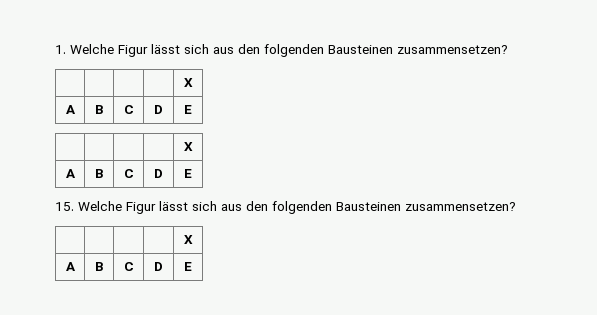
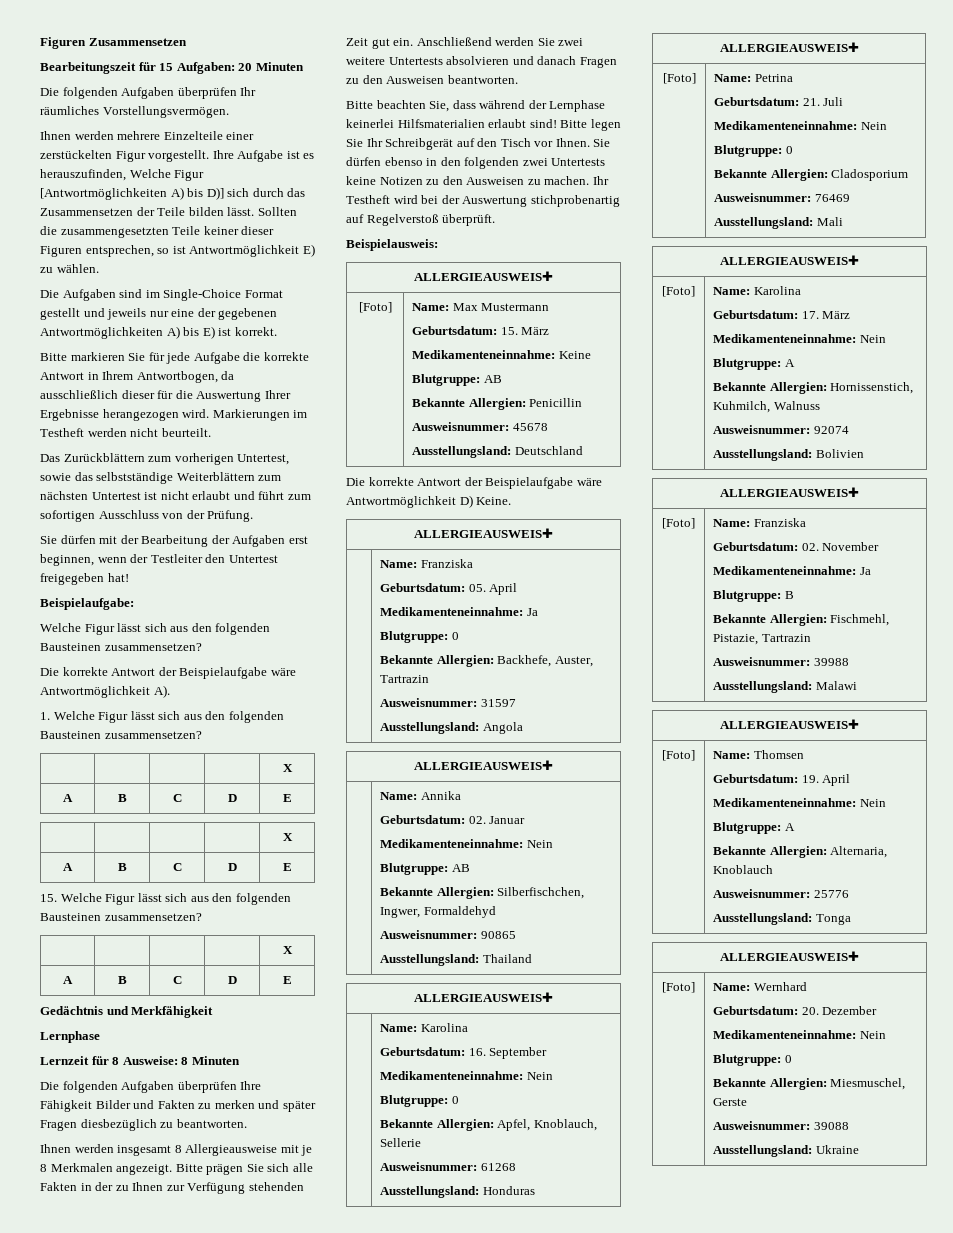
+ Figuren Zusammensetzen
+ Bearbeitungszeit für 15 Aufgaben: 20 Minuten
+ Die folgenden Aufgaben überprüfen Ihr räumliches Vorstellungsvermögen.
+ Ihnen werden mehrere Einzelteile einer zerstückelten Figur vorgestellt. Ihre Aufgabe ist es herauszufinden, Welche Figur [Antwortmöglichkeiten A) bis D)] sich durch das Zusammensetzen der Teile bilden lässt. Sollten die zusammengesetzten Teile keiner dieser Figuren entsprechen, so ist Antwortmöglichkeit E) zu wählen.
+ Die Aufgaben sind im Single-Choice Format gestellt und jeweils nur eine der gegebenen Antwortmöglichkeiten A) bis E) ist korrekt.
+ Bitte markieren Sie für jede Aufgabe die korrekte Antwort in Ihrem Antwortbogen, da ausschließlich dieser für die Auswertung Ihrer Ergebnisse herangezogen wird. Markierungen im Testheft werden nicht beurteilt.
+ Das Zurückblättern zum vorherigen Untertest, sowie das selbstständige Weiterblättern zum nächsten Untertest ist nicht erlaubt und führt zum sofortigen Ausschluss von der Prüfung.
+ Sie dürfen mit der Bearbeitung der Aufgaben erst beginnen, wenn der Testleiter den Untertest freigegeben hat!
+ Beispielaufgabe:
+ Welche Figur lässt sich aus den folgenden Bausteinen zusammensetzen?
+ Die korrekte Antwort der Beispielaufgabe wäre Antwortmöglichkeit A).
+ Gedächtnis und Merkfähigkeit
+ Lernphase
+ Lernzeit für 8 Ausweise: 8 Minuten
+ Die folgenden Aufgaben überprüfen Ihre Fähigkeit Bilder und Fakten zu merken und später Fragen diesbezüglich zu beantworten.
+ Ihnen werden insgesamt 8 Allergieausweise mit je 8 Merkmalen angezeigt. Bitte prägen Sie sich alle Fakten in der zu Ihnen zur Verfügung stehenden Zeit gut ein. Anschließend werden Sie zwei weitere Untertests absolvieren und danach Fragen zu den Ausweisen beantworten.
+ Bitte beachten Sie, dass während der Lernphase keinerlei Hilfsmaterialien erlaubt sind! Bitte legen Sie Ihr Schreibgerät auf den Tisch vor Ihnen. Sie dürfen ebenso in den folgenden zwei Untertests keine Notizen zu den Ausweisen zu machen. Ihr Testheft wird bei der Auswertung stichprobenartig auf Regelverstoß überprüft.
+ Beispielausweis:
+ ALLERGIEAUSWEIS✚
+ [Foto] | Name: Max Mustermann
+ Geburtsdatum: 15. März
+ Medikamenteneinnahme: Keine
+ Blutgruppe: AB
+ Bekannte Allergien: Penicillin
+ Ausweisnummer: 45678
+ Ausstellungsland: Deutschland
+ Die korrekte Antwort der Beispielaufgabe wäre Antwortmöglichkeit D) Keine.
+ ALLERGIEAUSWEIS✚
+ | Name: Franziska
+ Geburtsdatum: 05. April
+ Medikamenteneinnahme: Ja
+ Blutgruppe: 0
+ Bekannte Allergien: Backhefe, Auster, Tartrazin
+ Ausweisnummer: 31597
+ Ausstellungsland: Angola
+ ALLERGIEAUSWEIS✚
+ | Name: Annika
+ Geburtsdatum: 02. Januar
+ Medikamenteneinnahme: Nein
+ Blutgruppe: AB
+ Bekannte Allergien: Silberfischchen, Ingwer, Formaldehyd
+ Ausweisnummer: 90865
+ Ausstellungsland: Thailand
+ ALLERGIEAUSWEIS✚
+ | Name: Karolina
+ Geburtsdatum: 16. September
+ Medikamenteneinnahme: Nein
+ Blutgruppe: 0
+ Bekannte Allergien: Apfel, Knoblauch, Sellerie
+ Ausweisnummer: 61268
+ Ausstellungsland: Honduras
+ ALLERGIEAUSWEIS✚
+ [Foto] | Name: Petrina
+ Geburtsdatum: 21. Juli
+ Medikamenteneinnahme: Nein
+ Blutgruppe: 0
+ Bekannte Allergien: Cladosporium
+ Ausweisnummer: 76469
+ Ausstellungsland: Mali
+ ALLERGIEAUSWEIS✚
+ [Foto] | Name: Karolina
+ Geburtsdatum: 17. März
+ Medikamenteneinnahme: Nein
+ Blutgruppe: A
+ Bekannte Allergien: Hornissenstich, Kuhmilch, Walnuss
+ Ausweisnummer: 92074
+ Ausstellungsland: Bolivien
+ ALLERGIEAUSWEIS✚
+ [Foto] | Name: Franziska
+ Geburtsdatum: 02. November
+ Medikamenteneinnahme: Ja
+ Blutgruppe: B
+ Bekannte Allergien: Fischmehl, Pistazie, Tartrazin
+ Ausweisnummer: 39988
+ Ausstellungsland: Malawi
+ ALLERGIEAUSWEIS✚
+ [Foto] | Name: Thomsen
+ Geburtsdatum: 19. April
+ Medikamenteneinnahme: Nein
+ Blutgruppe: A
+ Bekannte Allergien: Alternaria, Knoblauch
+ Ausweisnummer: 25776
+ Ausstellungsland: Tonga
+ ALLERGIEAUSWEIS✚
+ [Foto] | Name: Wernhard
+ Geburtsdatum: 20. Dezember
+ Medikamenteneinnahme: Nein
+ Blutgruppe: 0
+ Bekannte Allergien: Miesmuschel, Gerste
+ Ausweisnummer: 39088
+ Ausstellungsland: Ukraine

